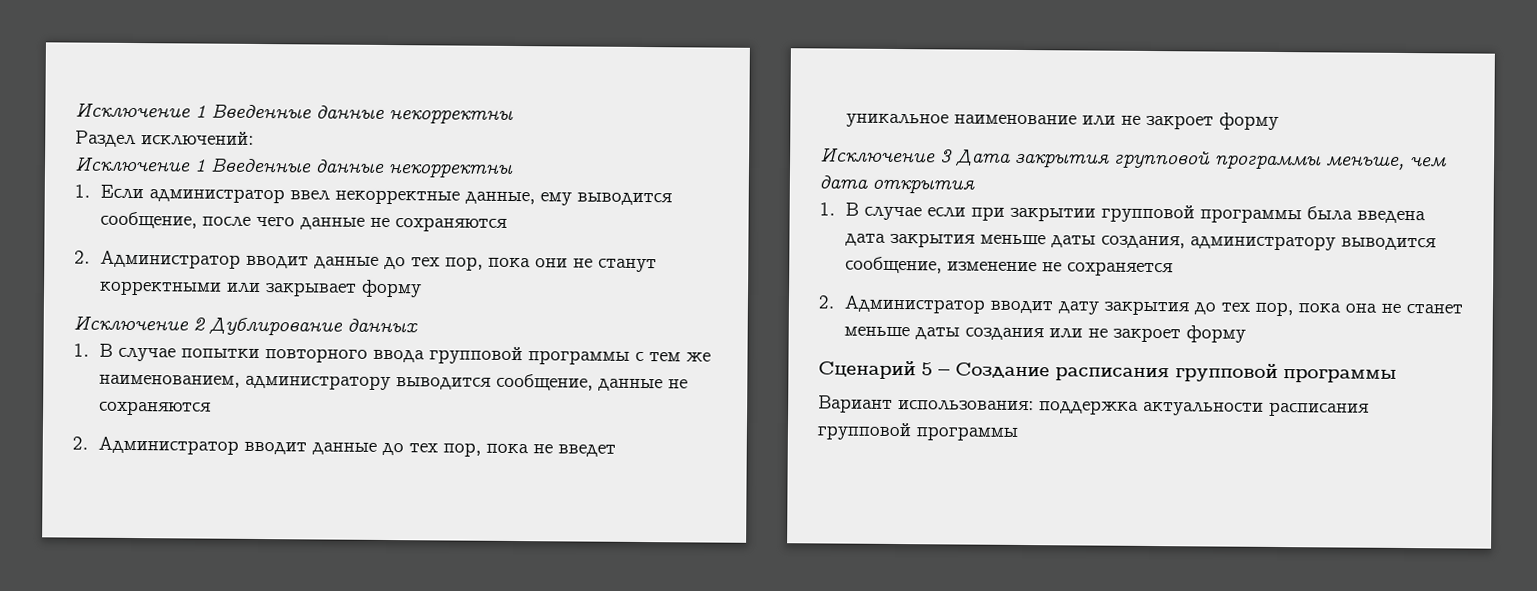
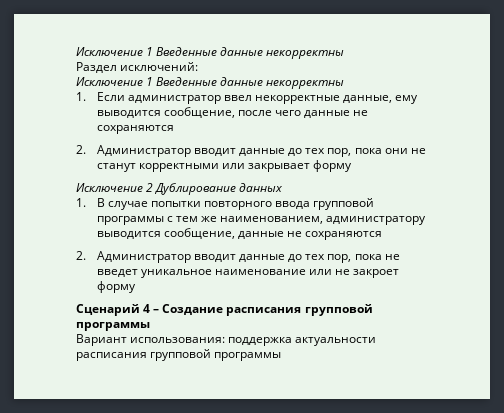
- Исключение 3 Дата закрытия групповой программы меньше, чем дата открытия
- 1. В случае если при закрытии групповой программы была введена дата закрытия меньше даты создания, администратору выводится сообщение, изменение не сохраняется
- 2. Администратор вводит дату закрытия до тех пор, пока она не станет меньше даты создания или не закроет форму
- Сценарий 5 – Создание расписания групповой программы
+ Сценарий 4 – Создание расписания групповой программы

